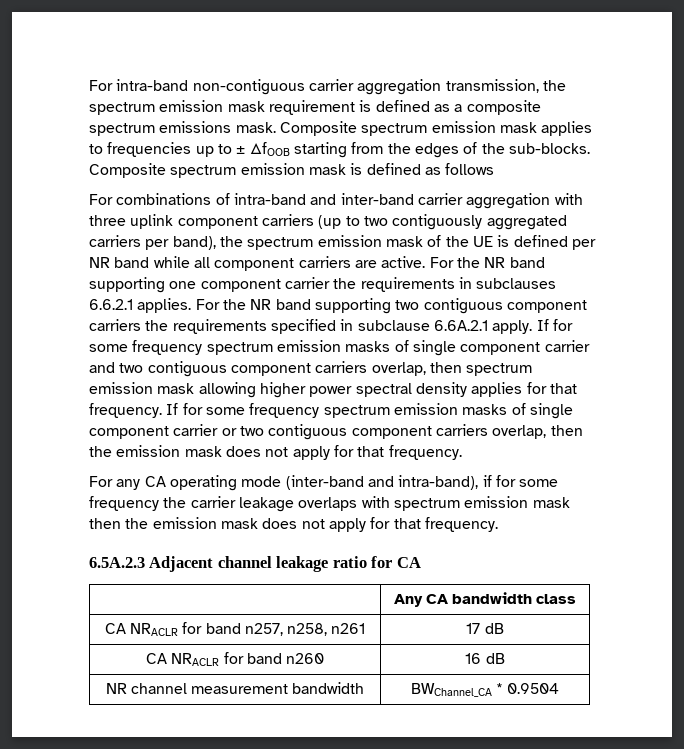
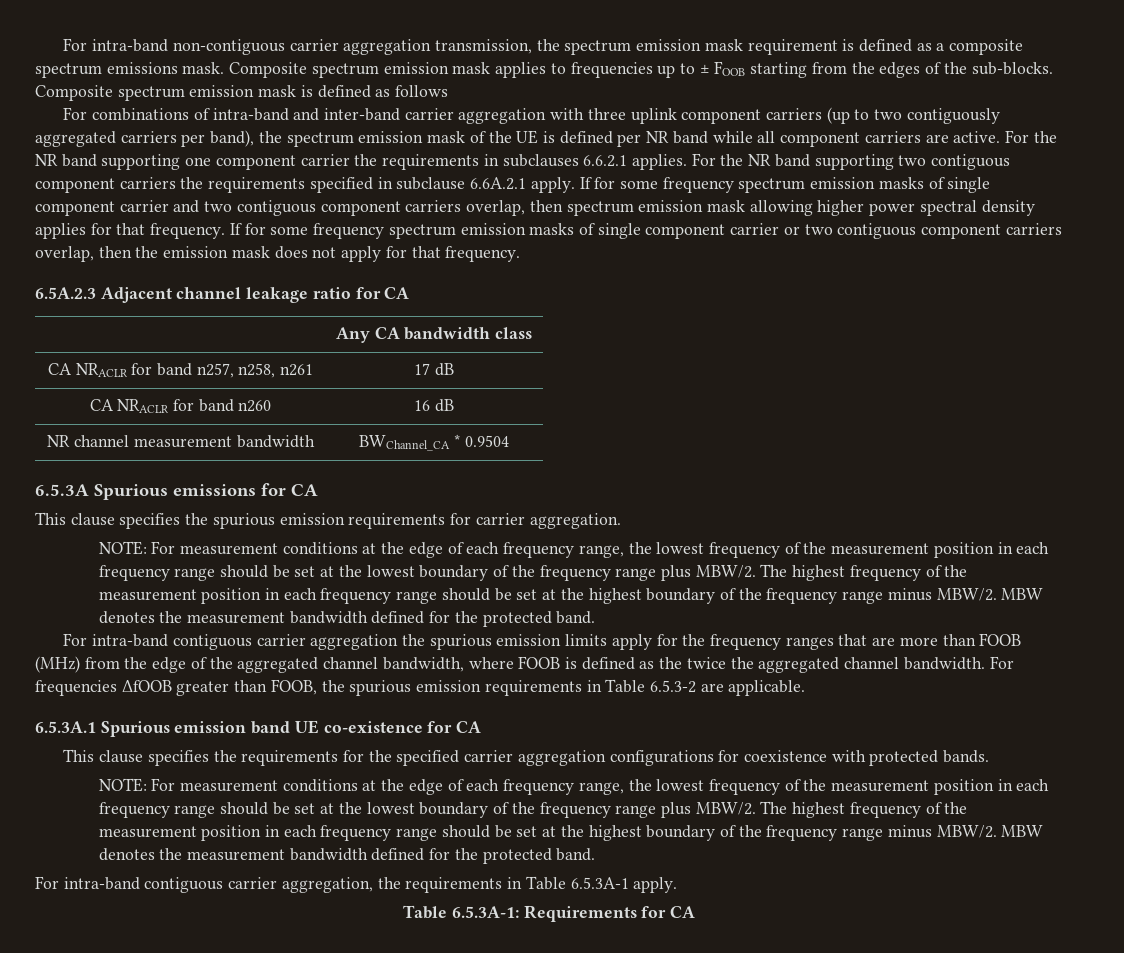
- Composite spectrum emission mask applies to frequencies up to ± ΔfOOB starting from the edges of the sub-blocks.
+ Composite spectrum emission mask applies to frequencies up to ± FOOB starting from the edges of the sub-blocks.
- For any CA operating mode (inter-band and intra-band), if for some frequency the carrier leakage overlaps with spectrum emission mask then the emission mask does not apply for that frequency.
+ 6.5.3A Spurious emissions for CA
+ This clause specifies the spurious emission requirements for carrier aggregation.
+ NOTE: For measurement conditions at the edge of each frequency range, the lowest frequency of the measurement position in each frequency range should be set at the lowest boundary of the frequency range plus MBW/2. The highest frequency of the measurement position in each frequency range should be set at the highest boundary of the frequency range minus MBW/2. MBW denotes the measurement bandwidth defined for the protected band.
+ For intra-band contiguous carrier aggregation the spurious emission limits apply for the frequency ranges that are more than FOOB (MHz) from the edge of the aggregated channel bandwidth, where FOOB is defined as the twice the aggregated channel bandwidth. For frequencies ΔfOOB greater than FOOB, the spurious emission requirements in Table 6.5.3-2 are applicable.
+ 6.5.3A.1 Spurious emission band UE co-existence for CA
+ This clause specifies the requirements for the specified carrier aggregation configurations for coexistence with protected bands.
+ NOTE: For measurement conditions at the edge of each frequency range, the lowest frequency of the measurement position in each frequency range should be set at the lowest boundary of the frequency range plus MBW/2. The highest frequency of the measurement position in each frequency range should be set at the highest boundary of the frequency range minus MBW/2. MBW denotes the measurement bandwidth defined for the protected band.
+ For intra-band contiguous carrier aggregation, the requirements in Table 6.5.3A-1 apply.
+ Table 6.5.3A-1: Requirements for CA

